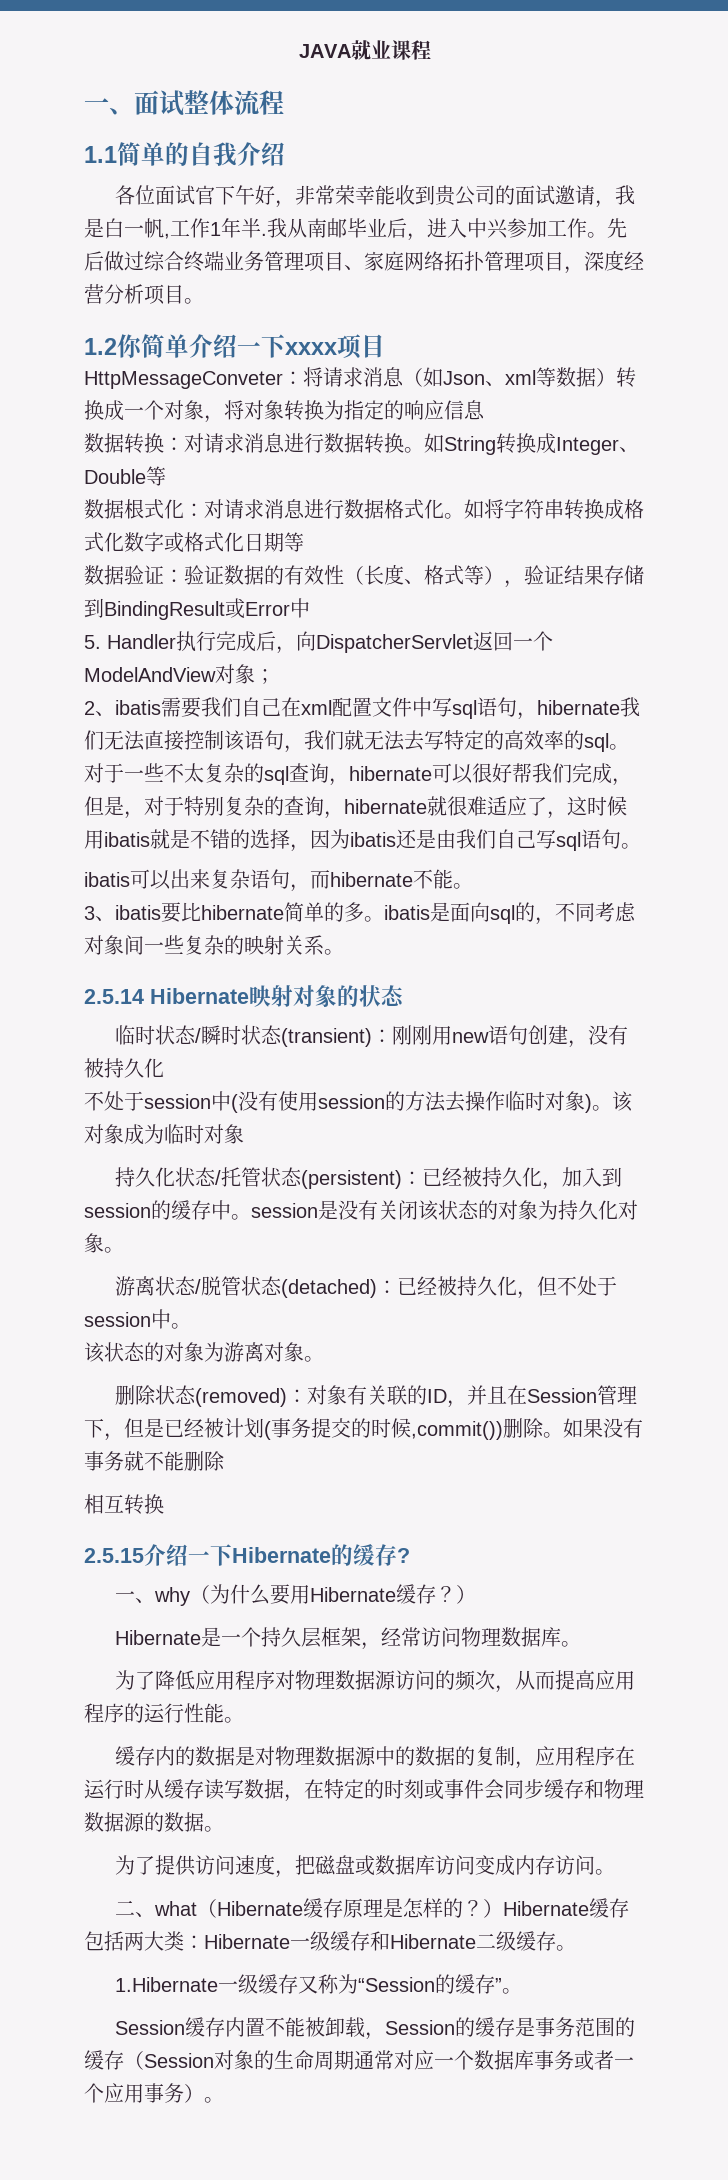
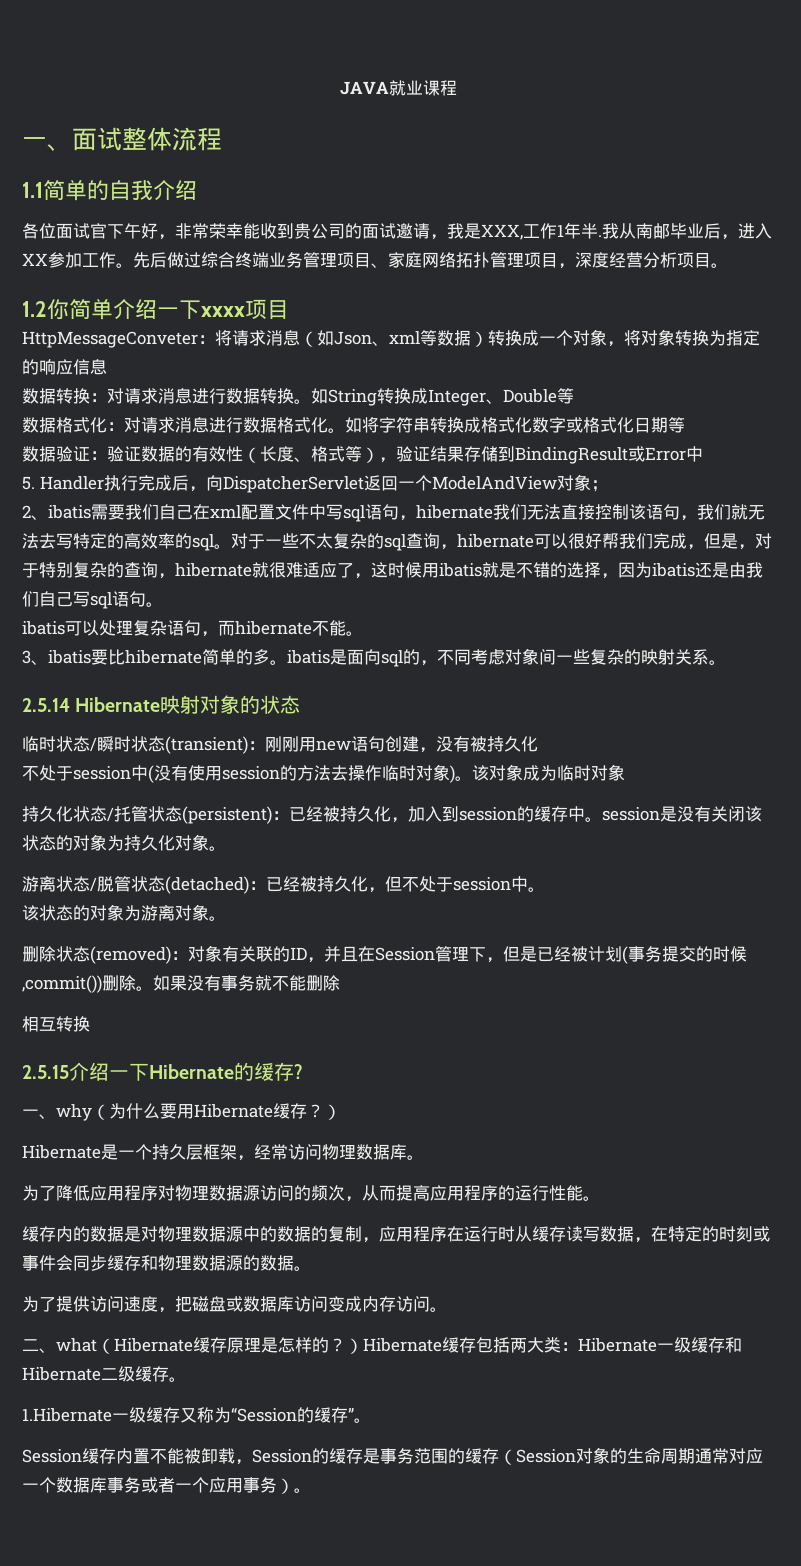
- 各位面试官下午好，非常荣幸能收到贵公司的面试邀请，我是白一帆,工作1年半.
+ 各位面试官下午好，非常荣幸能收到贵公司的面试邀请，我是XXX,工作1年半.
- 我从南邮毕业后，进入中兴参加工作。
+ 我从南邮毕业后，进入XX参加工作。
- 数据根式化：对请求消息进行数据格式化。
+ 数据格式化：对请求消息进行数据格式化。
- ibatis可以出来复杂语句，而hibernate不能。
+ ibatis可以处理复杂语句，而hibernate不能。

